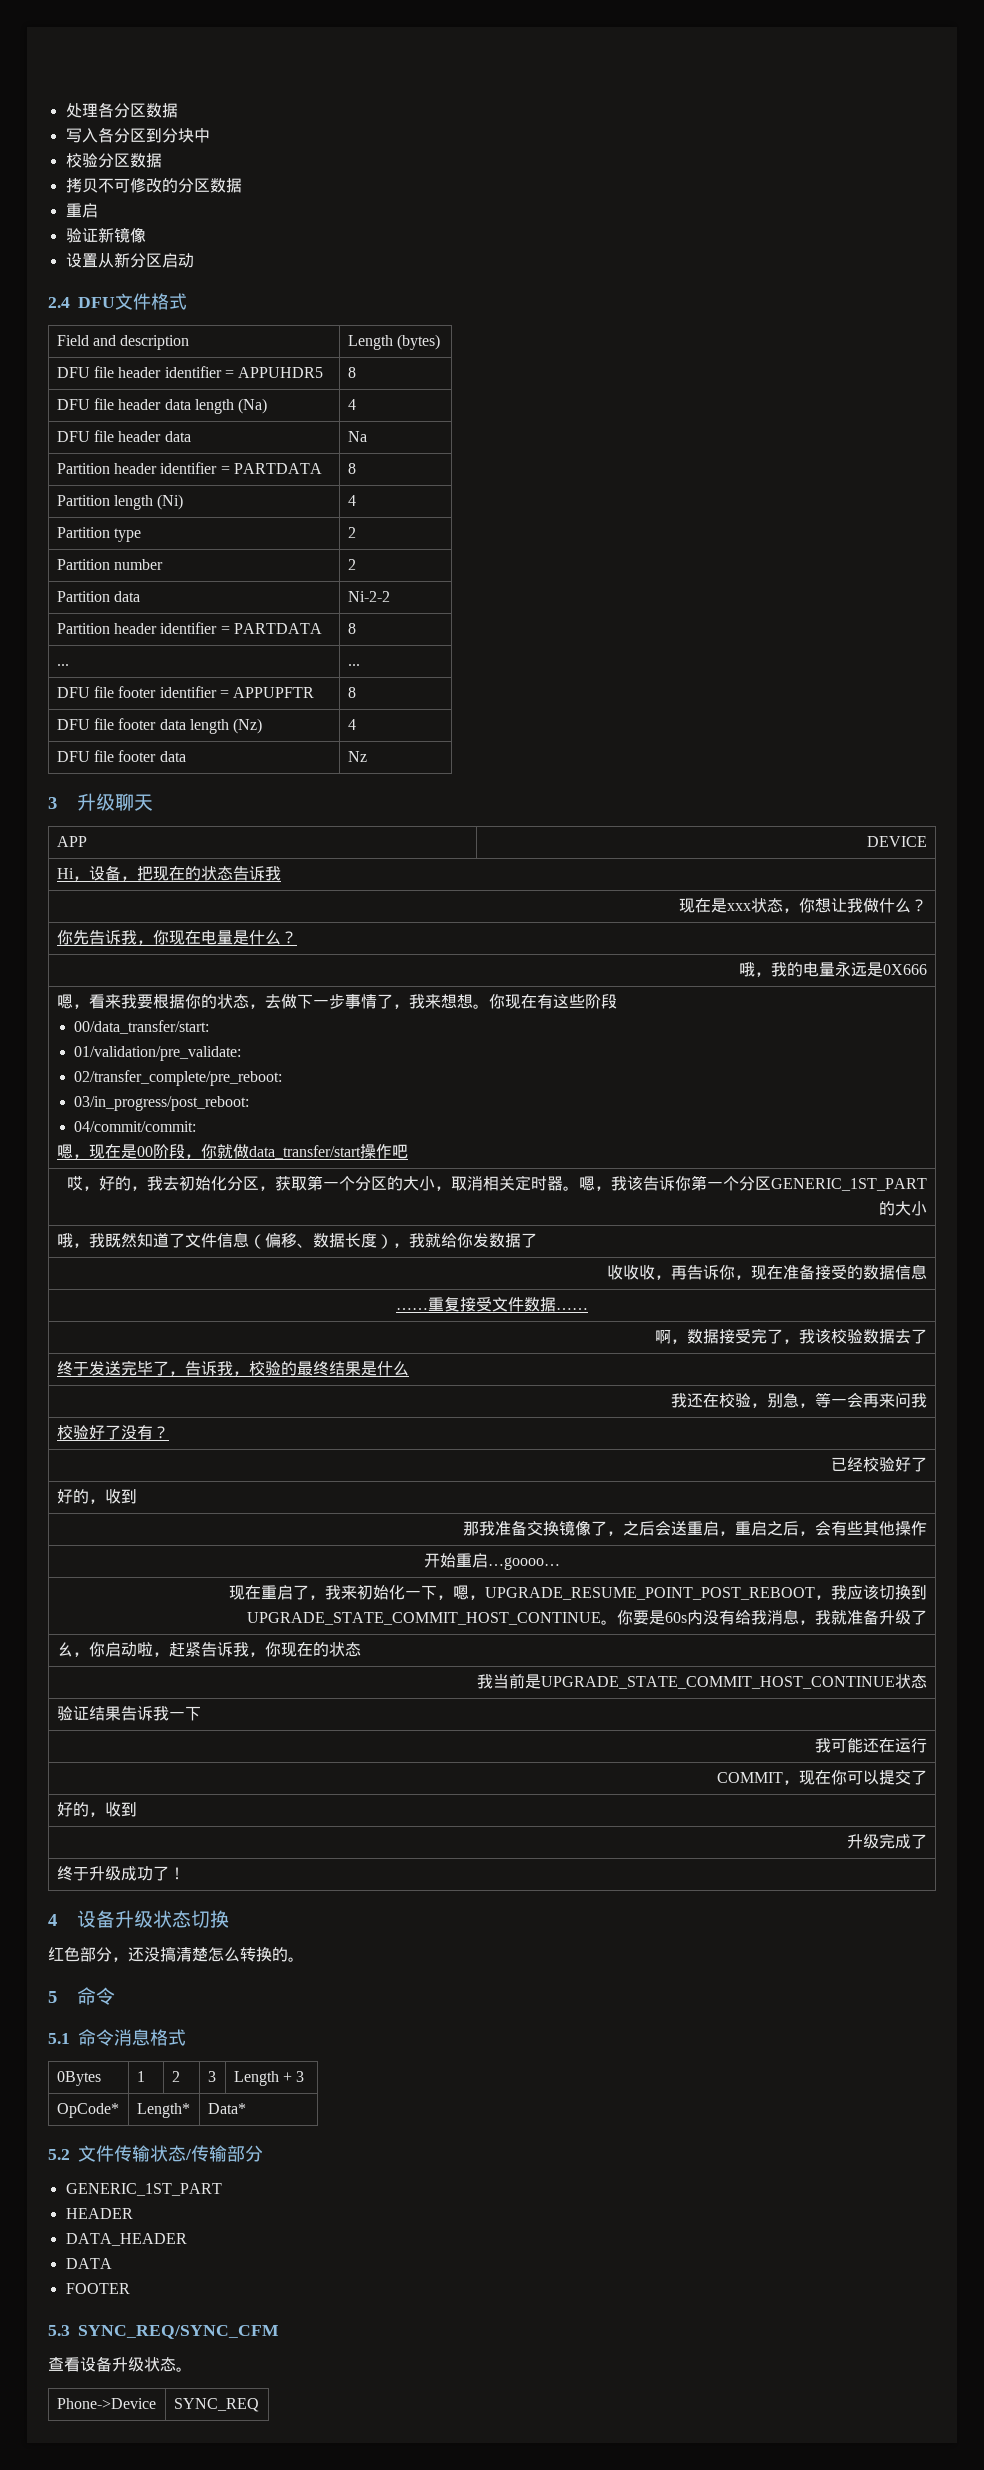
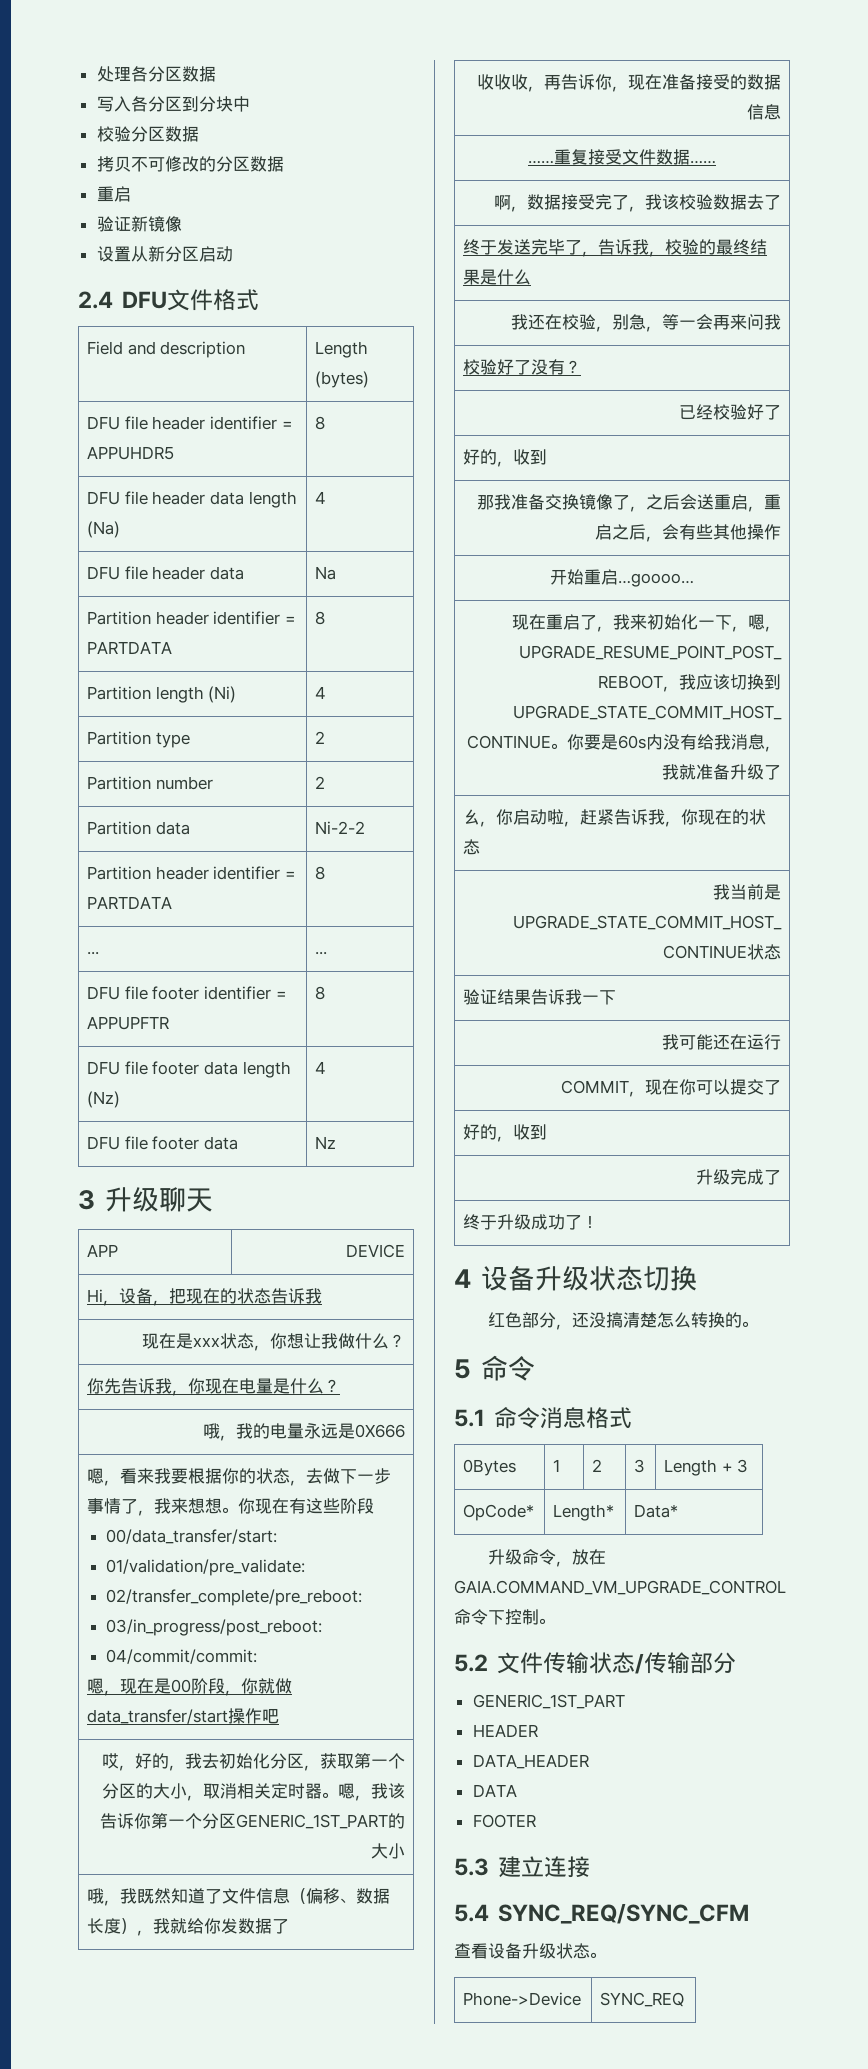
+ 升级命令，放在GAIA.COMMAND_VM_UPGRADE_CONTROL命令下控制。
- 5.3 SYNC_REQ/SYNC_CFM
+ 5.3建立连接
+ 5.4 SYNC_REQ/SYNC_CFM

